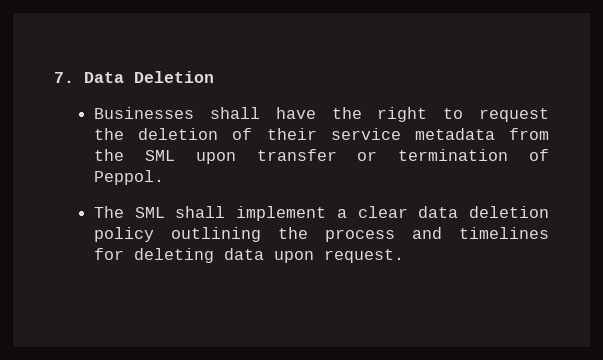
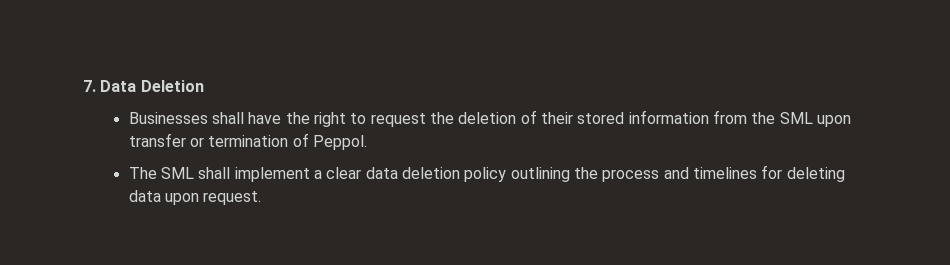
- Businesses shall have the right to request the deletion of their service metadata from the SML upon transfer or termination of Peppol.
+ Businesses shall have the right to request the deletion of their stored information from the SML upon transfer or termination of Peppol.

